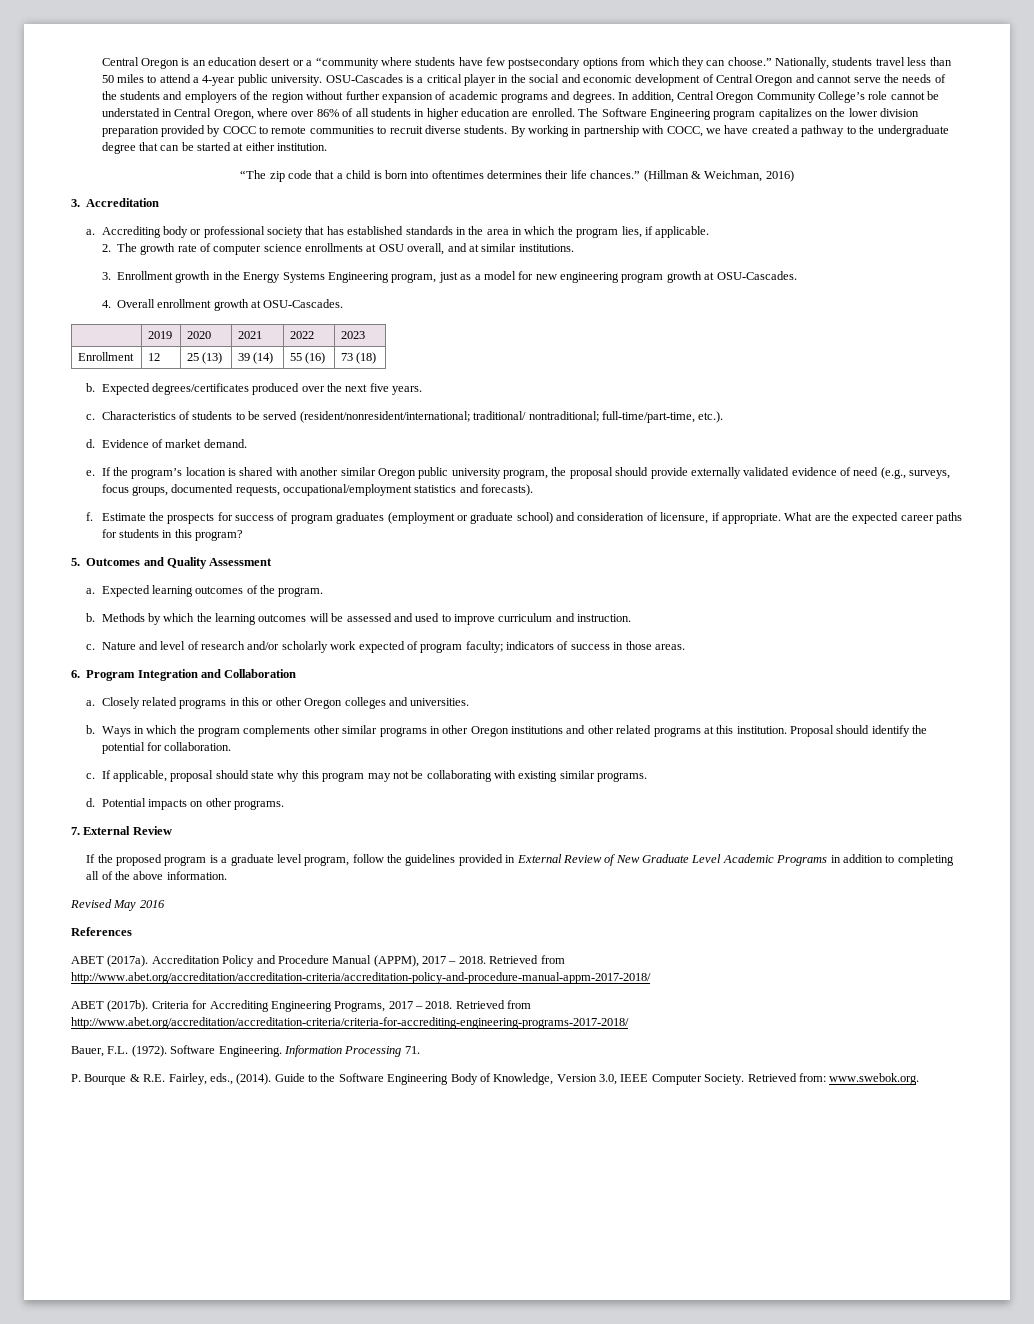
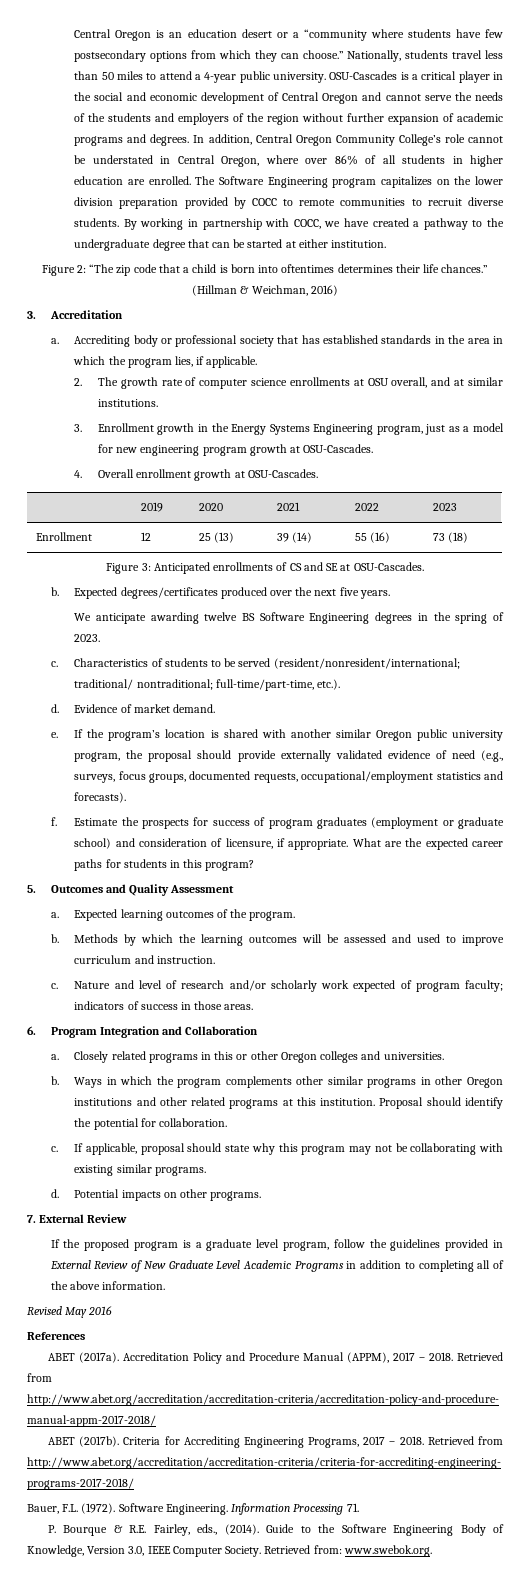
- “The zip code that a child is born into oftentimes determines their life chances.”
+ Figure 2: “The zip code that a child is born into oftentimes determines their life chances.”
+ Figure 3: Anticipated enrollments of CS and SE at OSU-Cascades.
+ We anticipate awarding twelve BS Software Engineering degrees in the spring of 2023.

